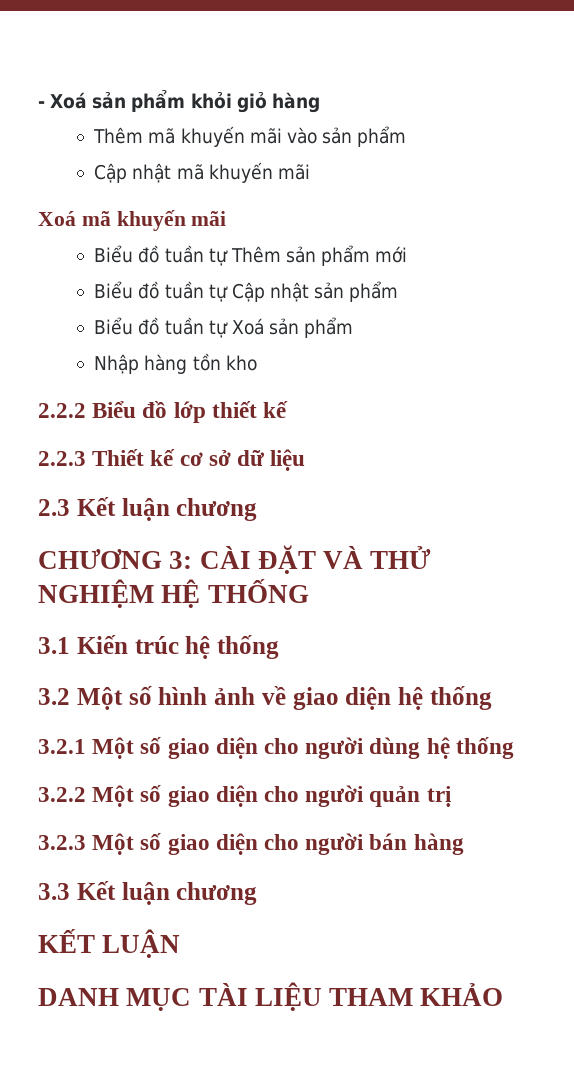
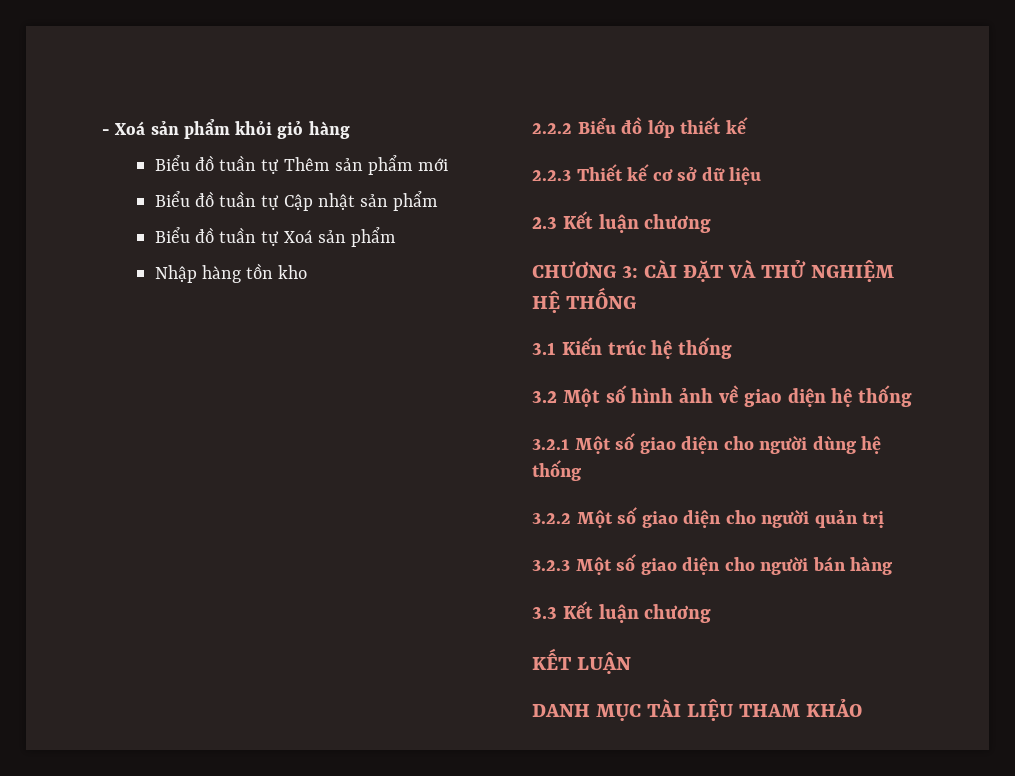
- Thêm mã khuyến mãi vào sản phẩm
- Cập nhật mã khuyến mãi
- Xoá mã khuyến mãi

